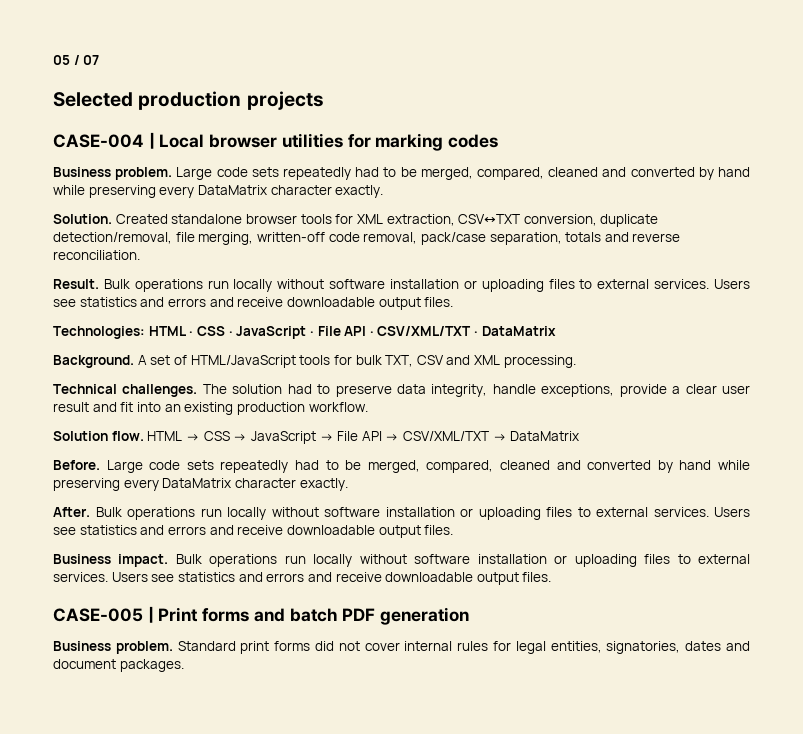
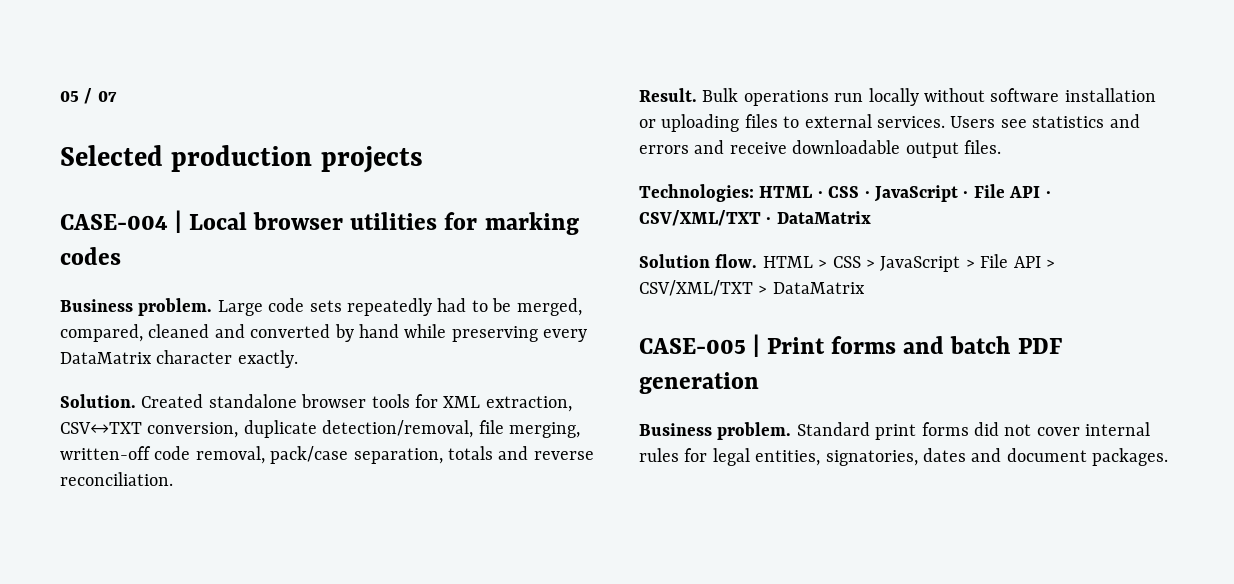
- Background. A set of HTML/JavaScript tools for bulk TXT, CSV and XML processing.
- Technical challenges. The solution had to preserve data integrity, handle exceptions, provide a clear user result and fit into an existing production workflow.
- Solution flow. HTML → CSS → JavaScript → File API → CSV/XML/TXT → DataMatrix
- Before. Large code sets repeatedly had to be merged, compared, cleaned and converted by hand while preserving every DataMatrix character exactly.
- After. Bulk operations run locally without software installation or uploading files to external services. Users see statistics and errors and receive downloadable output files.
- Business impact. Bulk operations run locally without software installation or uploading files to external services. Users see statistics and errors and receive downloadable output files.
+ Solution flow. HTML > CSS > JavaScript > File API > CSV/XML/TXT > DataMatrix

